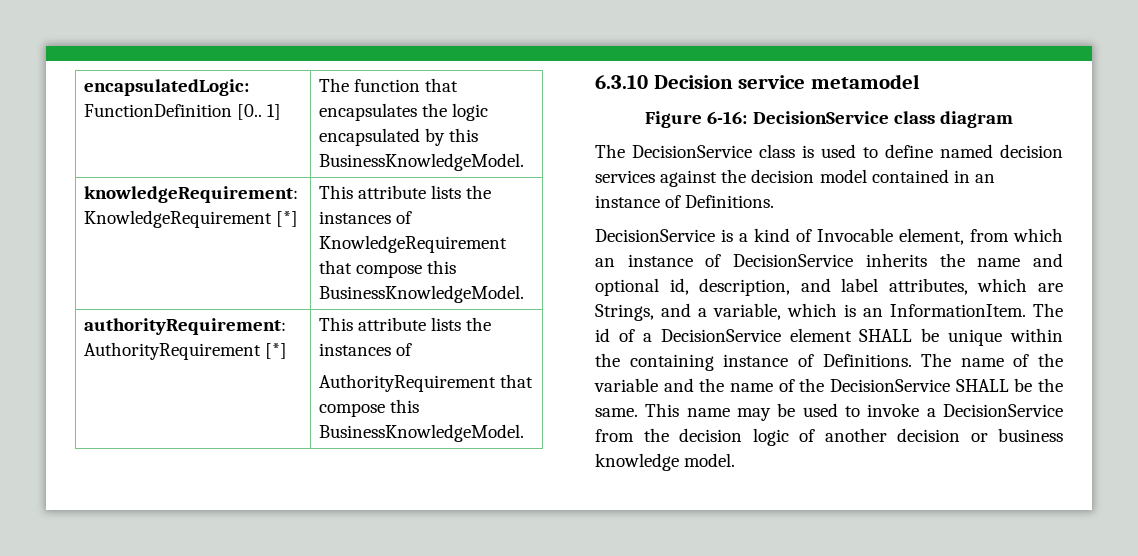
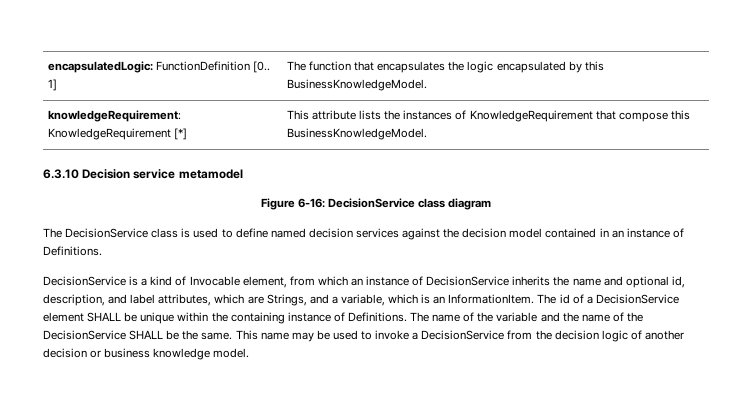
- authorityRequirement: AuthorityRequirement [*] | This attribute lists the instances of
- AuthorityRequirement that compose this BusinessKnowledgeModel.

